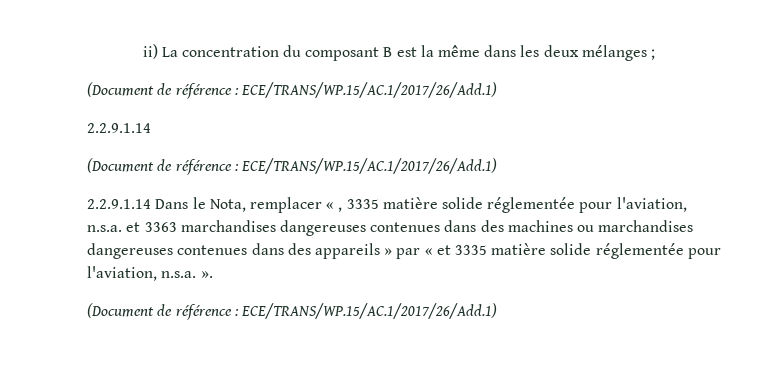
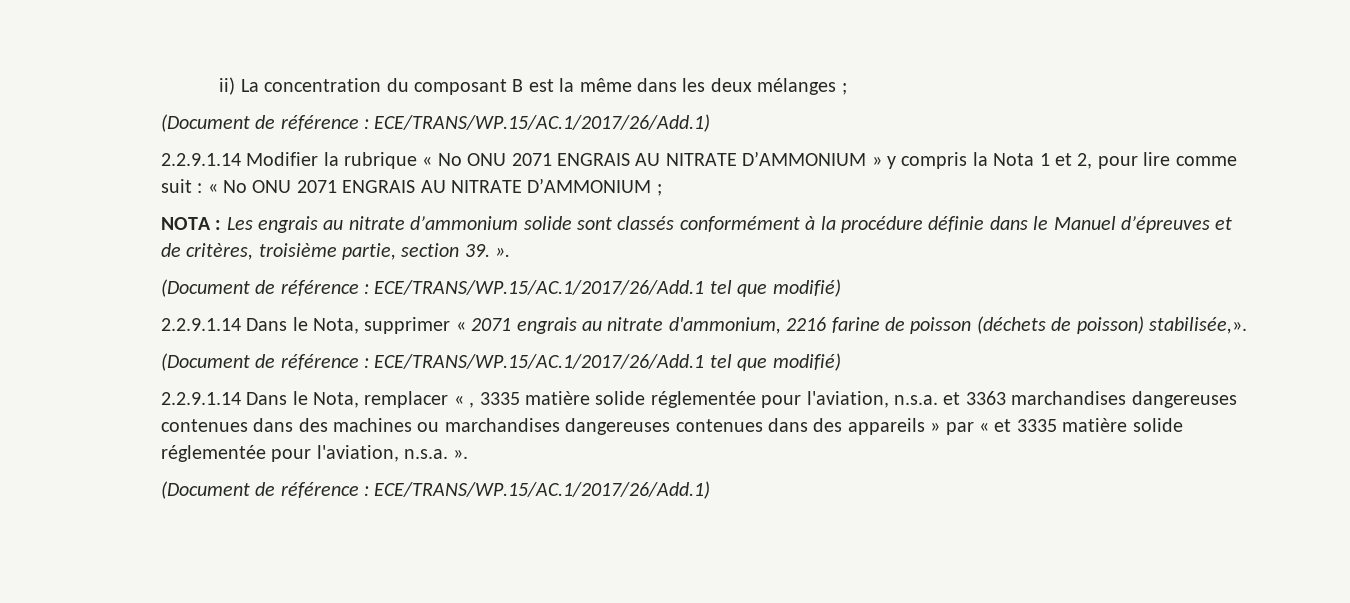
  ii) La concentration du composant B est la même dans les deux mélanges ;
  (Document de référence : ECE/TRANS/WP.15/AC.1/2017/26/Add.1)
- 2.2.9.1.14
- (Document de référence : ECE/TRANS/WP.15/AC.1/2017/26/Add.1)
+ 2.2.9.1.14 Modifier la rubrique « No ONU 2071 ENGRAIS AU NITRATE D’AMMONIUM » y compris la Nota 1 et 2, pour lire comme suit : « No ONU 2071 ENGRAIS AU NITRATE D’AMMONIUM ;
+ NOTA : Les engrais au nitrate d’ammonium solide sont classés conformément à la procédure définie dans le Manuel d’épreuves et de critères, troisième partie, section 39. ».
+ (Document de référence : ECE/TRANS/WP.15/AC.1/2017/26/Add.1 tel que modifié)
+ 2.2.9.1.14 Dans le Nota, supprimer « 2071 engrais au nitrate d'ammonium, 2216 farine de poisson (déchets de poisson) stabilisée,».
+ (Document de référence : ECE/TRANS/WP.15/AC.1/2017/26/Add.1 tel que modifié)

